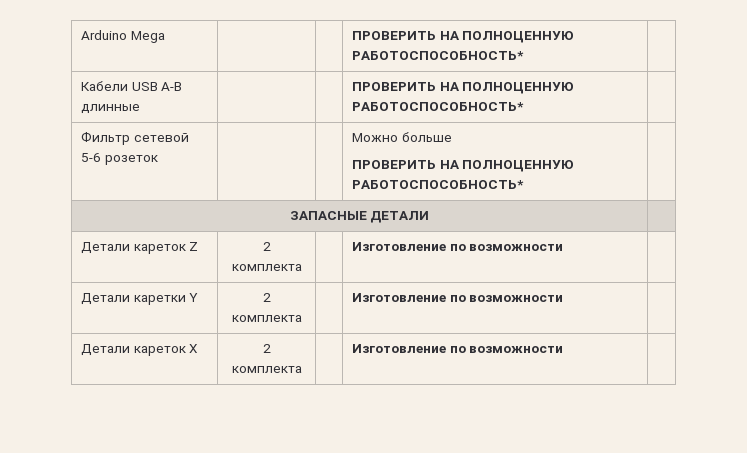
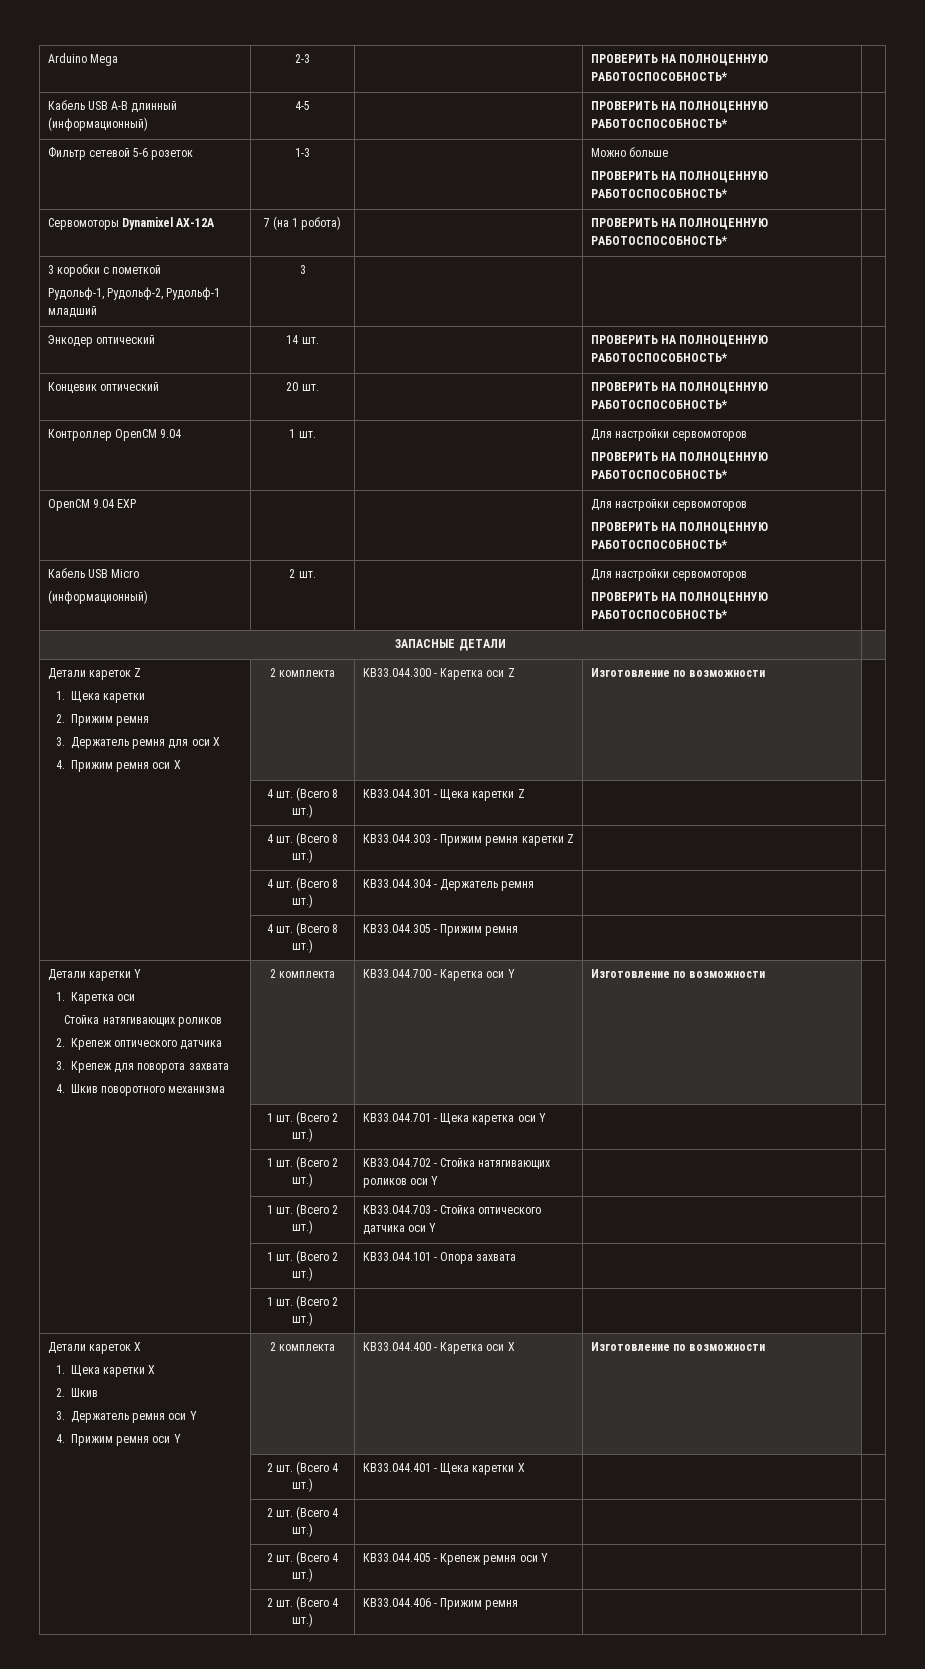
- Arduino Mega | | | ПРОВЕРИТЬ НА ПОЛНОЦЕННУЮ РАБОТОСПОСОБНОСТЬ* |
- Кабели USB A-B длинные | | | ПРОВЕРИТЬ НА ПОЛНОЦЕННУЮ РАБОТОСПОСОБНОСТЬ* |
+ Arduino Mega | 2-3 | | ПРОВЕРИТЬ НА ПОЛНОЦЕННУЮ РАБОТОСПОСОБНОСТЬ* |
+ Кабель USB A-B длинный (информационный) | 4-5 | | ПРОВЕРИТЬ НА ПОЛНОЦЕННУЮ РАБОТОСПОСОБНОСТЬ* |
- Фильтр сетевой 5-6 розеток | | | Можно больше
+ Фильтр сетевой 5-6 розеток | 1-3 | | Можно больше
+ Сервомоторы Dynamixel AX-12A | 7 (на 1 робота) | | ПРОВЕРИТЬ НА ПОЛНОЦЕННУЮ РАБОТОСПОСОБНОСТЬ* |
+ 3 коробки с пометкой
+ Рудольф-1, Рудольф-2, Рудольф-1 младший | 3 | | |
+ Энкодер оптический | 14 шт. | | ПРОВЕРИТЬ НА ПОЛНОЦЕННУЮ РАБОТОСПОСОБНОСТЬ* |
+ Концевик оптический | 20 шт. | | ПРОВЕРИТЬ НА ПОЛНОЦЕННУЮ РАБОТОСПОСОБНОСТЬ* |
+ Контроллер OpenCM 9.04 | 1 шт. | | Для настройки сервомоторов
+ ПРОВЕРИТЬ НА ПОЛНОЦЕННУЮ РАБОТОСПОСОБНОСТЬ* |
+ OpenCM 9.04 EXP | | | Для настройки сервомоторов
+ ПРОВЕРИТЬ НА ПОЛНОЦЕННУЮ РАБОТОСПОСОБНОСТЬ* |
+ Кабель USB Micro
+ (информационный) | 2 шт. | | Для настройки сервомоторов
+ ПРОВЕРИТЬ НА ПОЛНОЦЕННУЮ РАБОТОСПОСОБНОСТЬ* |
- Детали кареток Z | 2 комплекта | | Изготовление по возможности |
- Детали каретки Y | 2 комплекта | | Изготовление по возможности |
- Детали кареток X | 2 комплекта | | Изготовление по возможности |
+ Детали кареток Z
+ 1. Щека каретки
+ 2. Прижим ремня
+ 3. Держатель ремня для оси Х
+ 4. Прижим ремня оси Х | 2 комплекта | КВ33.044.300 - Каретка оси Z | Изготовление по возможности |
+ | 4 шт. (Всего 8 шт.) | КВ33.044.301 - Щека каретки Z | |
+ | 4 шт. (Всего 8 шт.) | КВ33.044.303 - Прижим ремня каретки Z | |
+ | 4 шт. (Всего 8 шт.) | КВ33.044.304 - Держатель ремня | |
+ | 4 шт. (Всего 8 шт.) | КВ33.044.305 - Прижим ремня | |
+ Детали каретки Y
+ 1. Каретка оси
+ Стойка натягивающих роликов
+ 2. Крепеж оптического датчика
+ 3. Крепеж для поворота захвата
+ 4. Шкив поворотного механизма | 2 комплекта | КВ33.044.700 - Каретка оси Y | Изготовление по возможности |
+ | 1 шт. (Всего 2 шт.) | КВ33.044.701 - Щека каретка оси Y | |
+ | 1 шт. (Всего 2 шт.) | КВ33.044.702 - Стойка натягивающих роликов оси Y | |
+ | 1 шт. (Всего 2 шт.) | КВ33.044.703 - Стойка оптического датчика оси Y | |
+ | 1 шт. (Всего 2 шт.) | КВ33.044.101 - Опора захвата | |
+ | 1 шт. (Всего 2 шт.) | | |
+ Детали кареток X
+ 1. Щека каретки Х
+ 2. Шкив
+ 3. Держатель ремня оси Y
+ 4. Прижим ремня оси Y | 2 комплекта | КВ33.044.400 - Каретка оси X | Изготовление по возможности |
+ | 2 шт. (Всего 4 шт.) | КВ33.044.401 - Щека каретки X | |
+ | 2 шт. (Всего 4 шт.) | | |
+ | 2 шт. (Всего 4 шт.) | КВ33.044.405 - Крепеж ремня оси Y | |
+ | 2 шт. (Всего 4 шт.) | КВ33.044.406 - Прижим ремня | |

